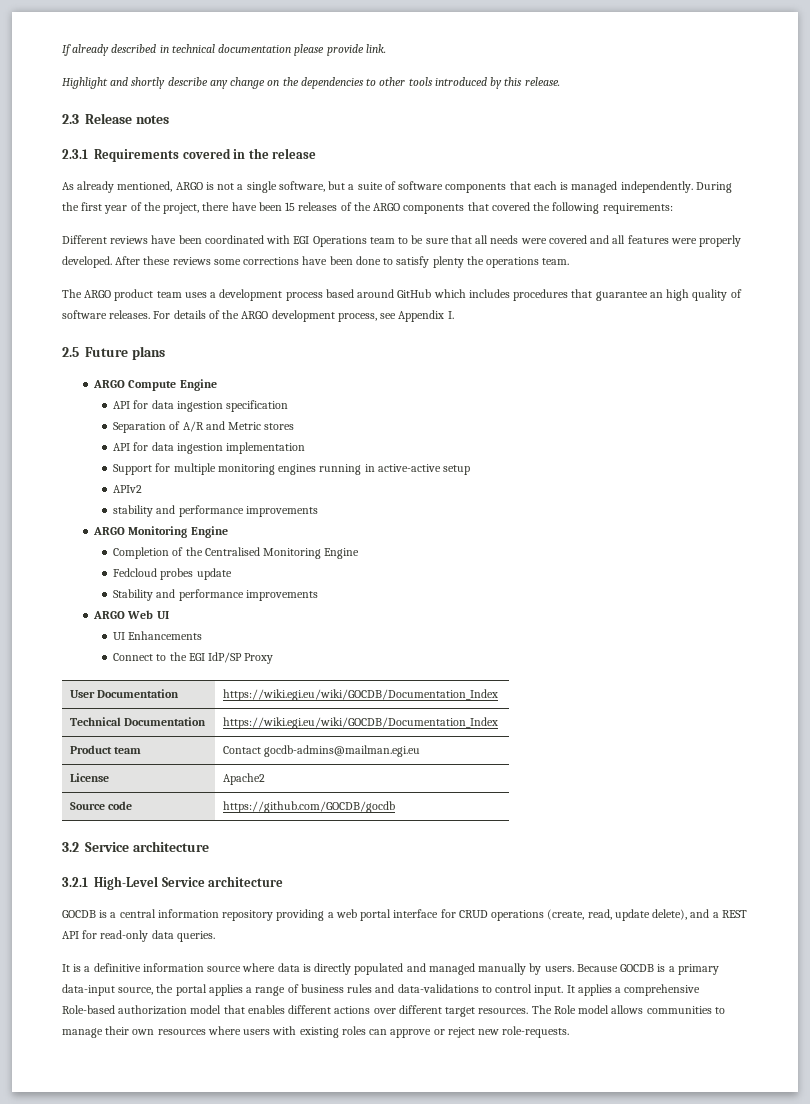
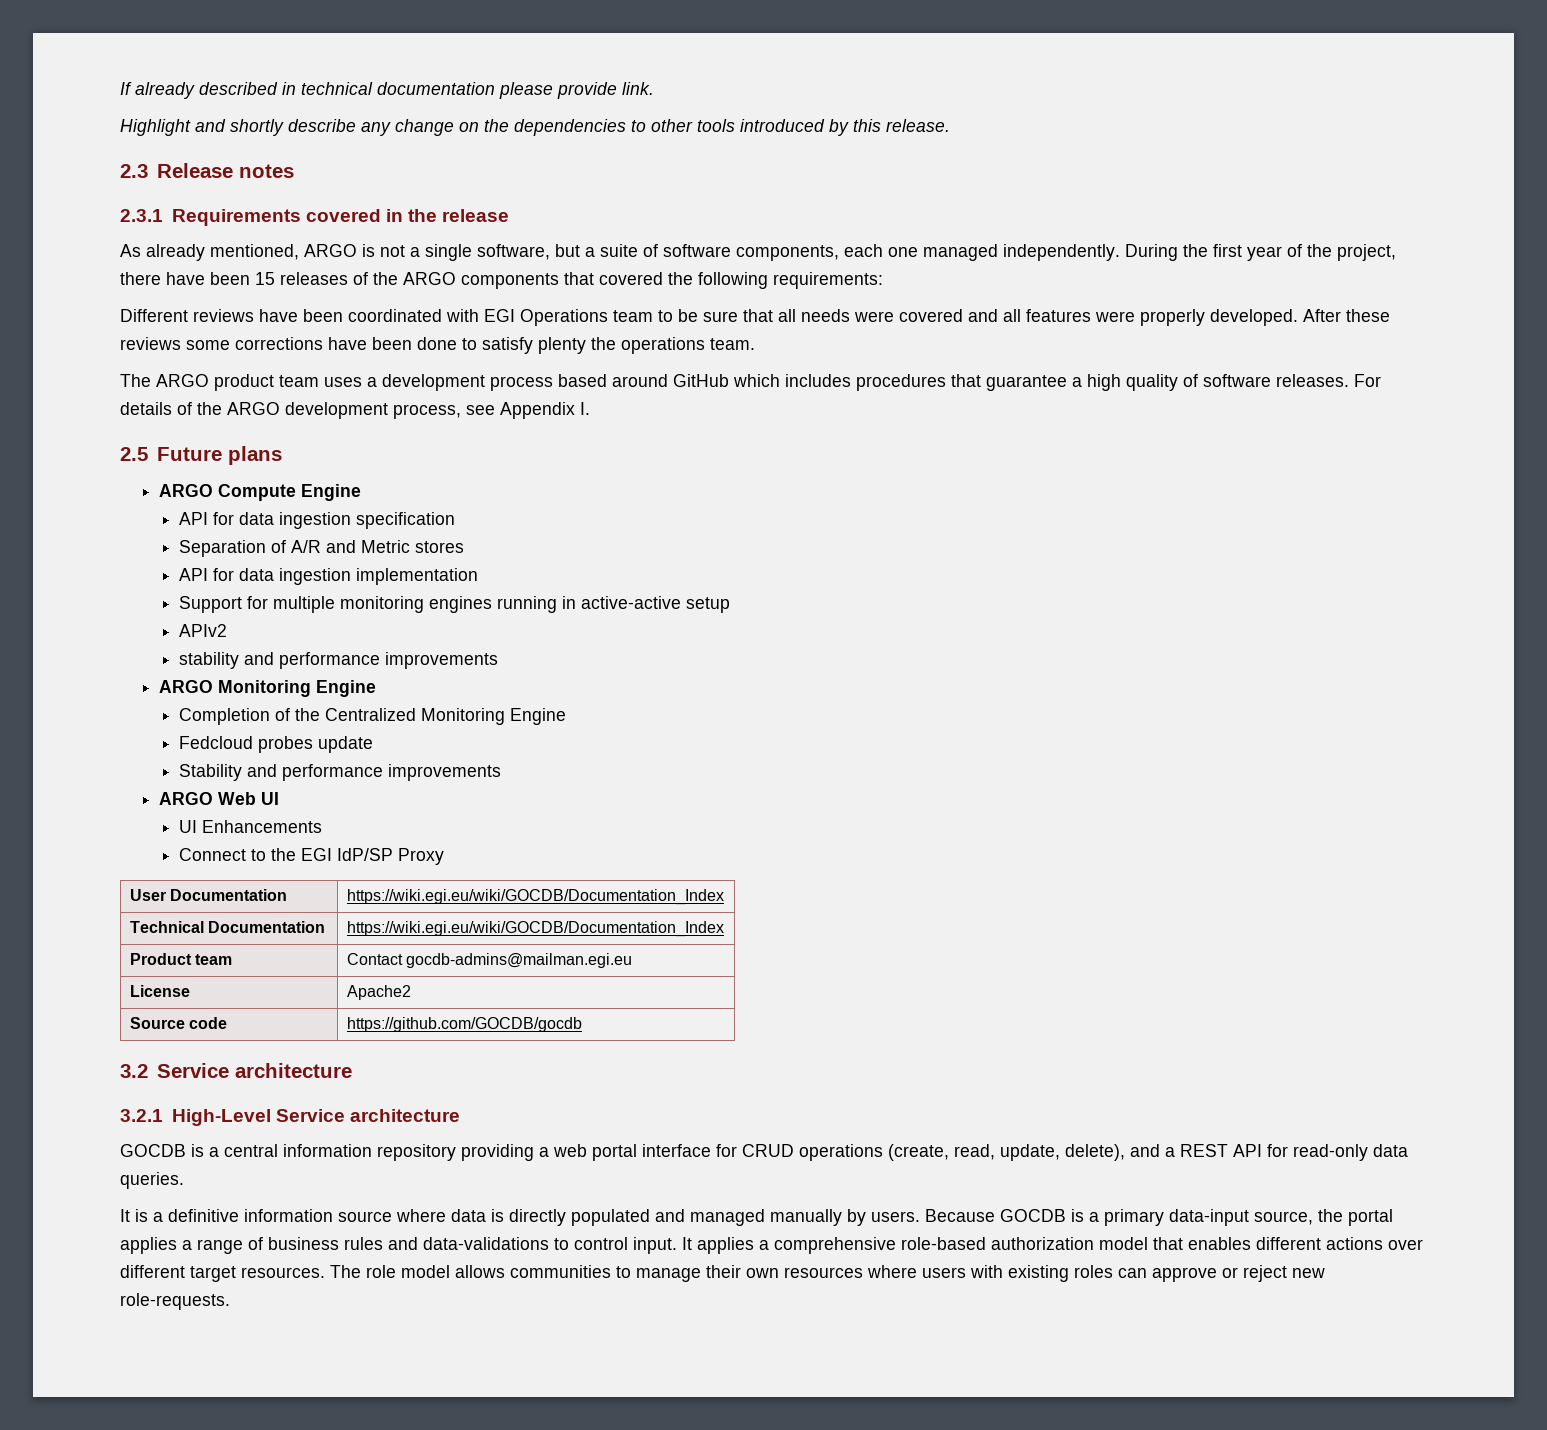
- As already mentioned, ARGO is not a single software, but a suite of software components that each is managed independently.
+ As already mentioned, ARGO is not a single software, but a suite of software components, each one managed independently.
- The ARGO product team uses a development process based around GitHub which includes procedures that guarantee an high quality of software releases.
+ The ARGO product team uses a development process based around GitHub which includes procedures that guarantee a high quality of software releases.
- Completion of the Centralised Monitoring Engine
+ Completion of the Centralized Monitoring Engine
- GOCDB is a central information repository providing a web portal interface for CRUD operations (create, read, update delete), and a REST API for read-only data queries.
+ GOCDB is a central information repository providing a web portal interface for CRUD operations (create, read, update, delete), and a REST API for read-only data queries.
- It applies a comprehensive Role-based authorization model that enables different actions over different target resources.
+ It applies a comprehensive role-based authorization model that enables different actions over different target resources.
- The Role model allows communities to manage their own resources where users with existing roles can approve or reject new role-requests.
+ The role model allows communities to manage their own resources where users with existing roles can approve or reject new role-requests.

